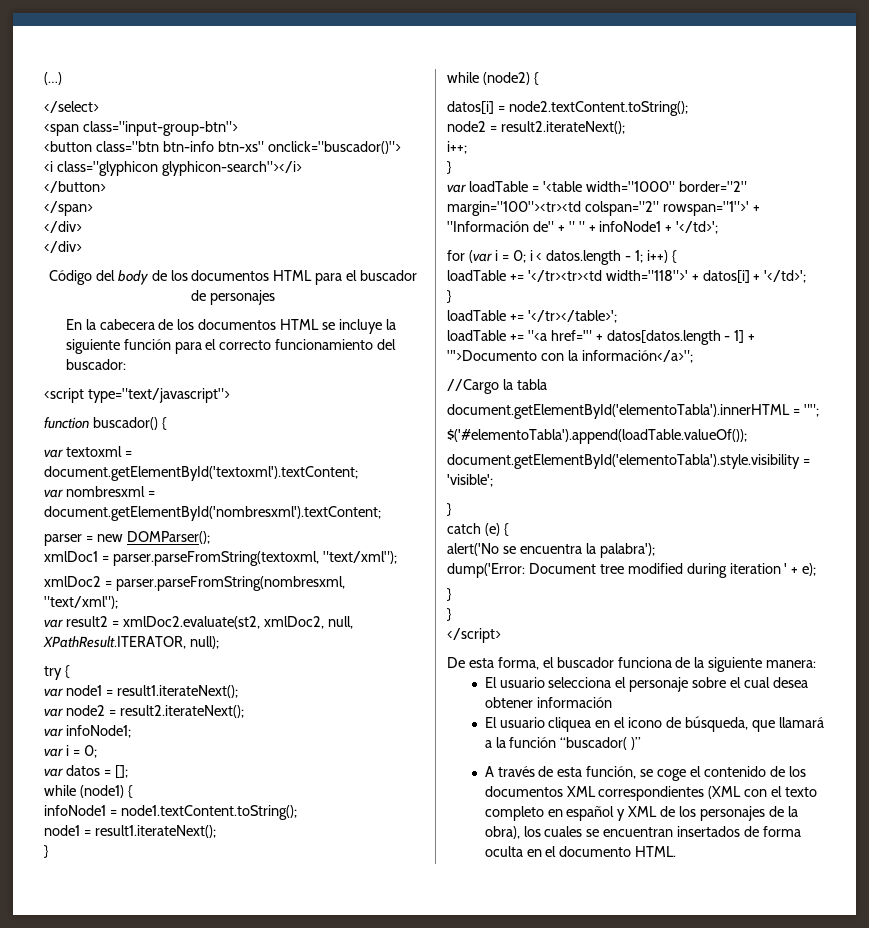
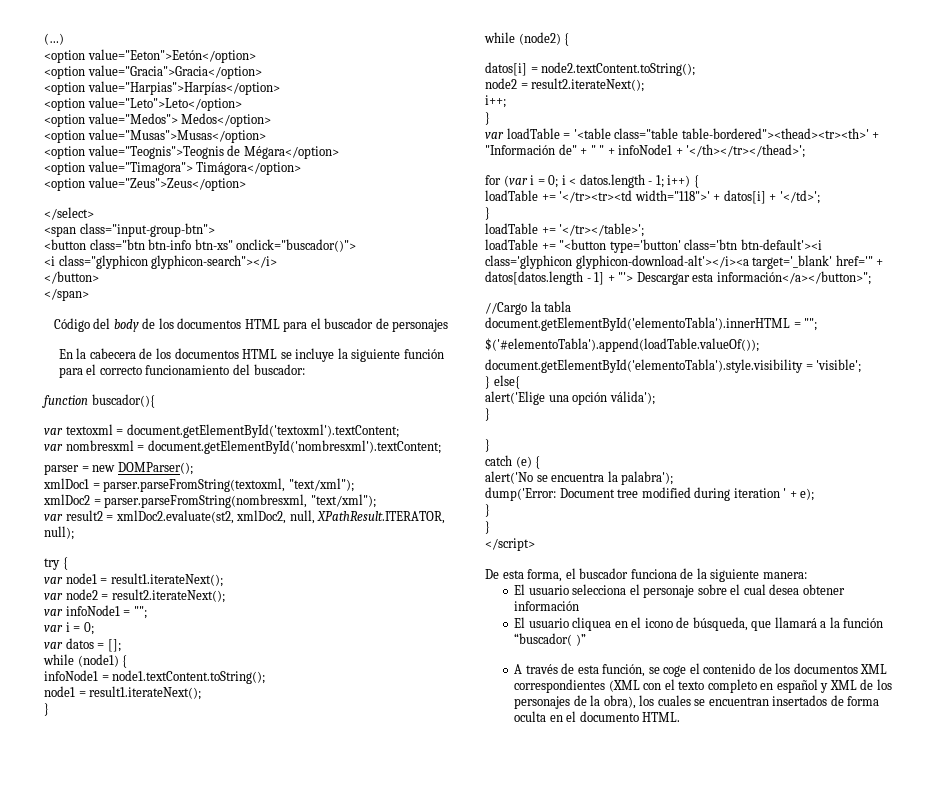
+ <option value="Eeton">Eetón</option>
+ <option value="Gracia">Gracia</option>
+ <option value="Harpias">Harpías</option>
+ <option value="Leto">Leto</option>
+ <option value="Medos"> Medos</option>
+ <option value="Musas">Musas</option>
+ <option value="Teognis">Teognis de Mégara</option>
+ <option value="Timagora"> Timágora</option>
+ <option value="Zeus">Zeus</option>
  </span>
- </div>
- </div>
- <script type="text/javascript">
- function buscador() {
+ function buscador(){
- var infoNode1;
+ var infoNode1 = "";
- var loadTable = '<table width="1000" border="2" margin="100"><tr><td colspan="2" rowspan="1">' + "Información de" + " " + infoNode1 + '</td>';
+ var loadTable = '<table class="table table-bordered"><thead><tr><th>' + "Información de" + " " + infoNode1 + '</th></tr></thead>';
- loadTable += "<a href='" + datos[datos.length - 1] + "'>Documento con la información</a>";
+ loadTable += "<button type='button' class='btn btn-default'><i class='glyphicon glyphicon-download-alt'></i><a target='_blank' href='" + datos[datos.length - 1] + "'> Descargar esta información</a></button>";
+ } else{
+ alert('Elige una opción válida');
+ }

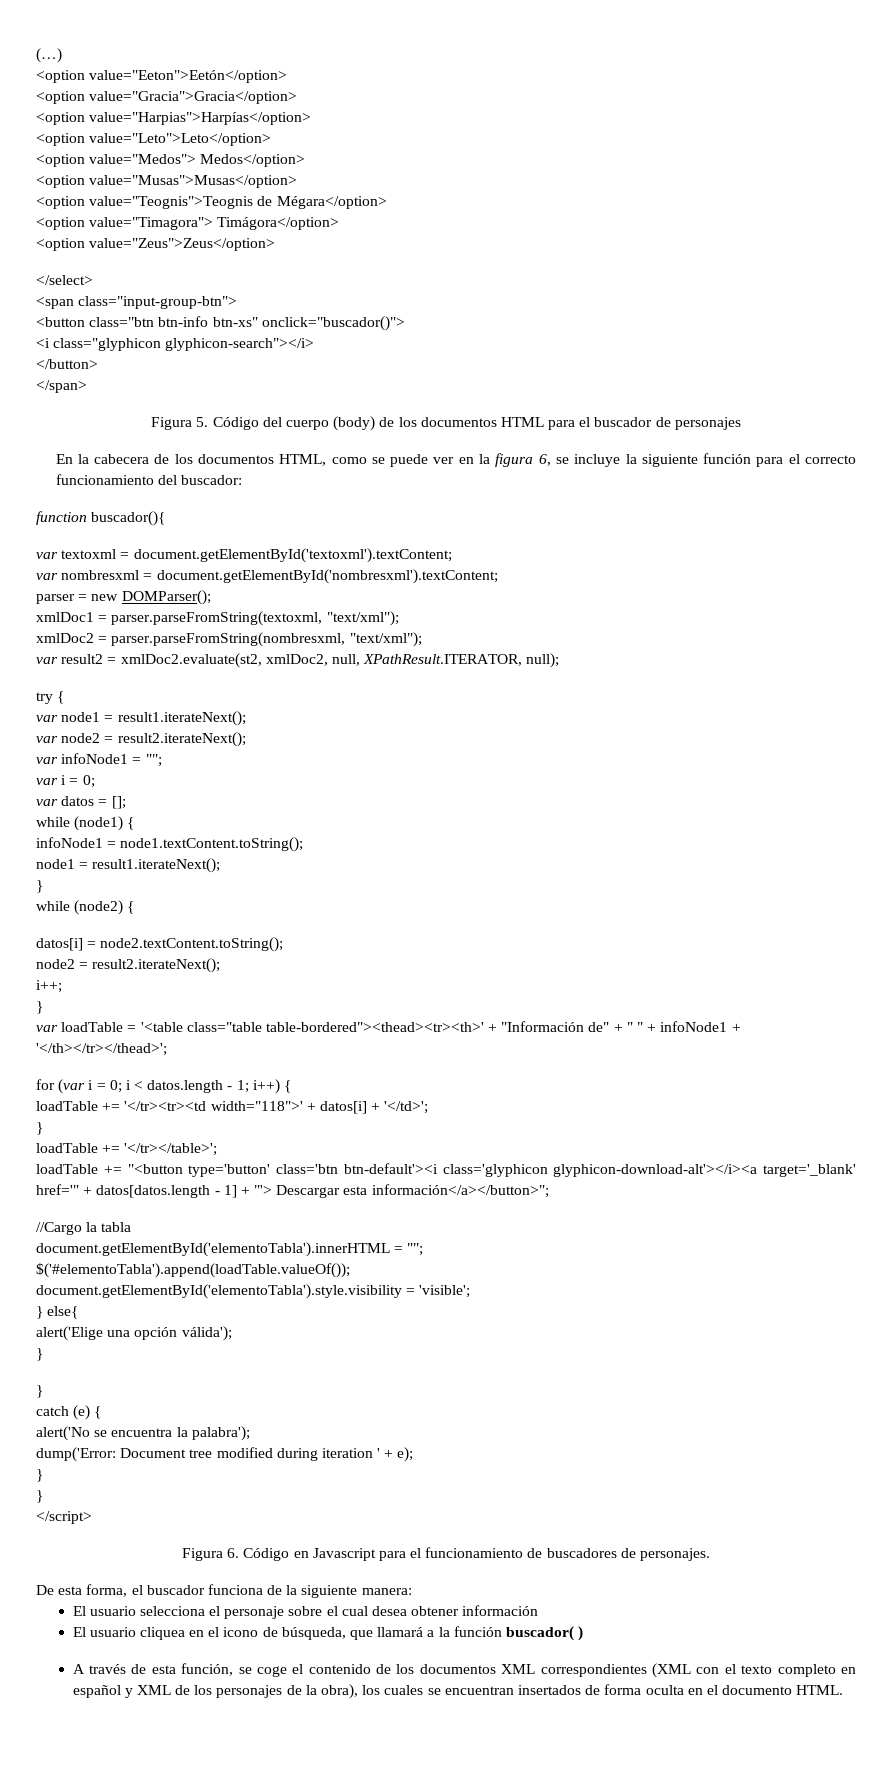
- Código del body de los documentos HTML para el buscador de personajes
+ Figura 5. Código del cuerpo (body) de los documentos HTML para el buscador de personajes
- En la cabecera de los documentos HTML se incluye la siguiente función para el correcto funcionamiento del buscador:
+ En la cabecera de los documentos HTML, como se puede ver en la figura 6, se incluye la siguiente función para el correcto funcionamiento del buscador:
+ Figura 6. Código en Javascript para el funcionamiento de buscadores de personajes.
- El usuario cliquea en el icono de búsqueda, que llamará a la función “buscador( )”
+ El usuario cliquea en el icono de búsqueda, que llamará a la función buscador( )

